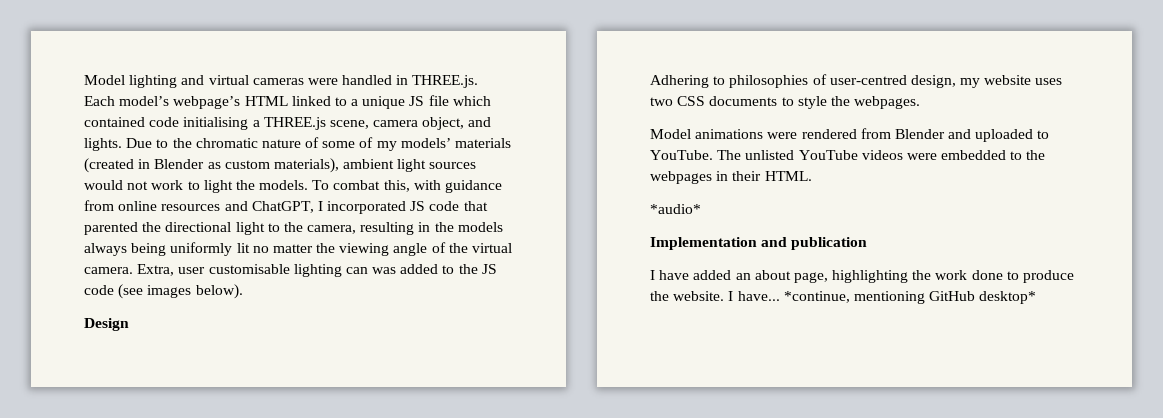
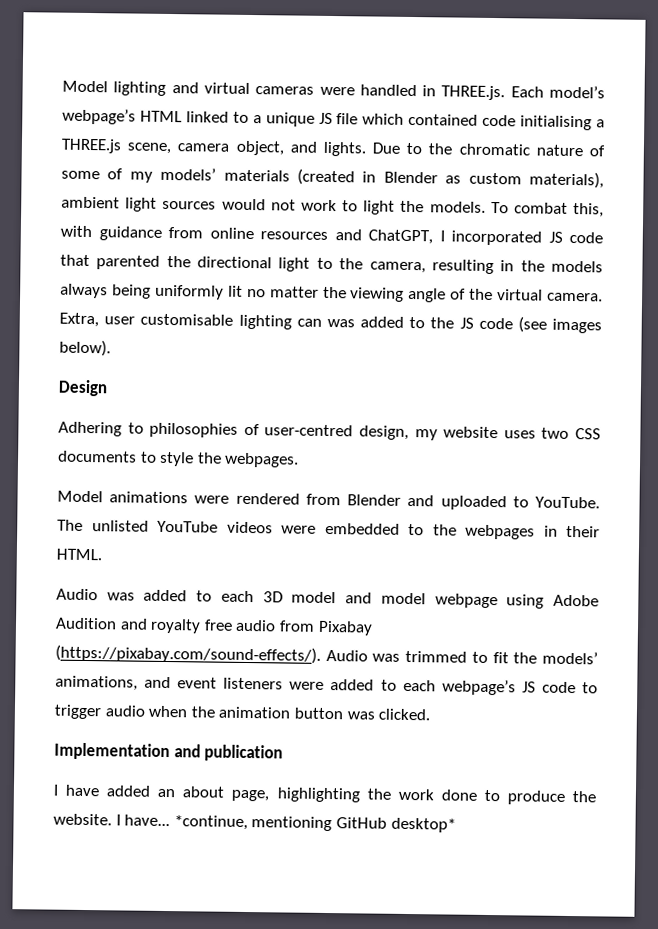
- *audio*
+ Audio was added to each 3D model and model webpage using Adobe Audition and royalty free audio from Pixabay (https://pixabay.com/sound-effects/). Audio was trimmed to fit the models’ animations, and event listeners were added to each webpage’s JS code to trigger audio when the animation button was clicked.

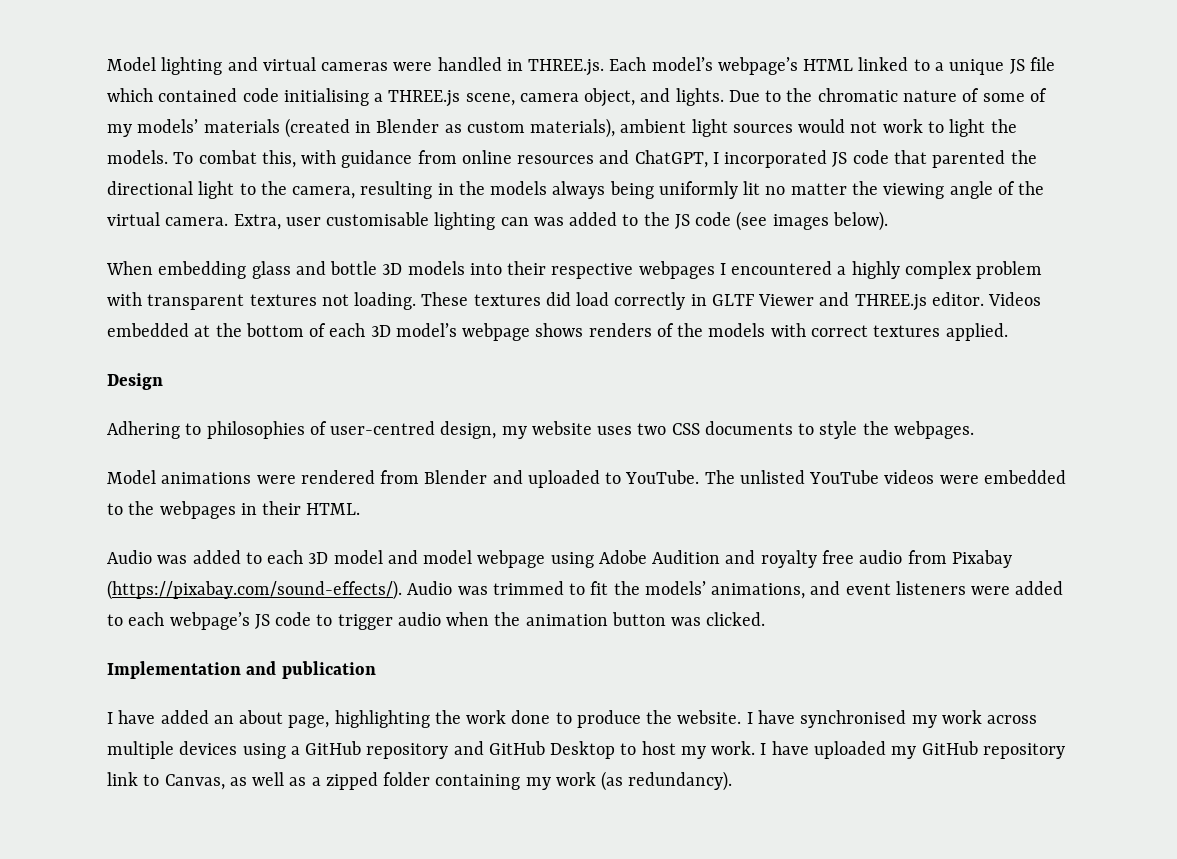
+ When embedding glass and bottle 3D models into their respective webpages I encountered a highly complex problem with transparent textures not loading. These textures did load correctly in GLTF Viewer and THREE.js editor. Videos embedded at the bottom of each 3D model’s webpage shows renders of the models with correct textures applied.
- I have... *continue, mentioning GitHub desktop*
+ I have synchronised my work across multiple devices using a GitHub repository and GitHub Desktop to host my work. I have uploaded my GitHub repository link to Canvas, as well as a zipped folder containing my work (as redundancy).

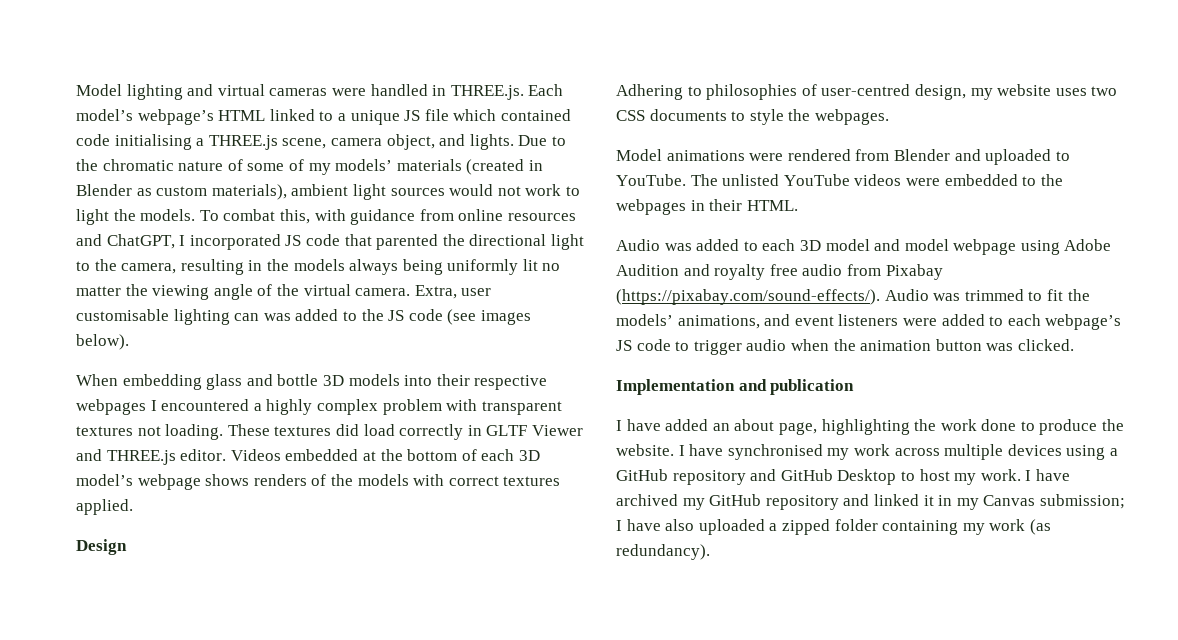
- I have uploaded my GitHub repository link to Canvas, as well as a zipped folder containing my work (as redundancy).
+ I have archived my GitHub repository and linked it in my Canvas submission; I have also uploaded a zipped folder containing my work (as redundancy).

